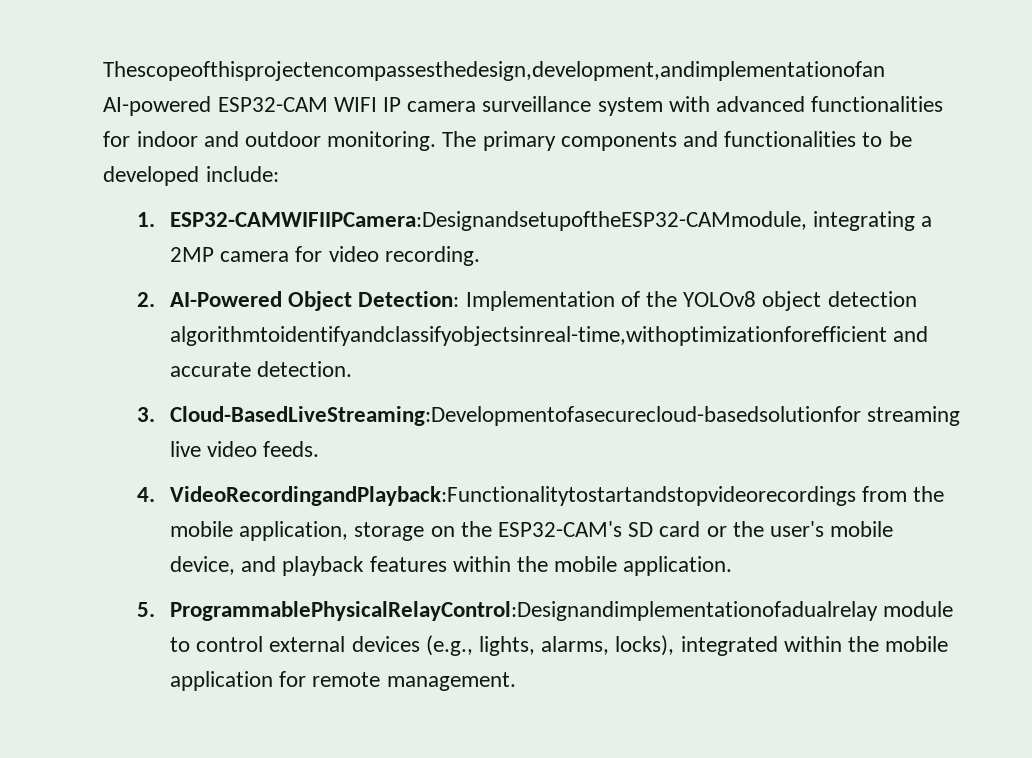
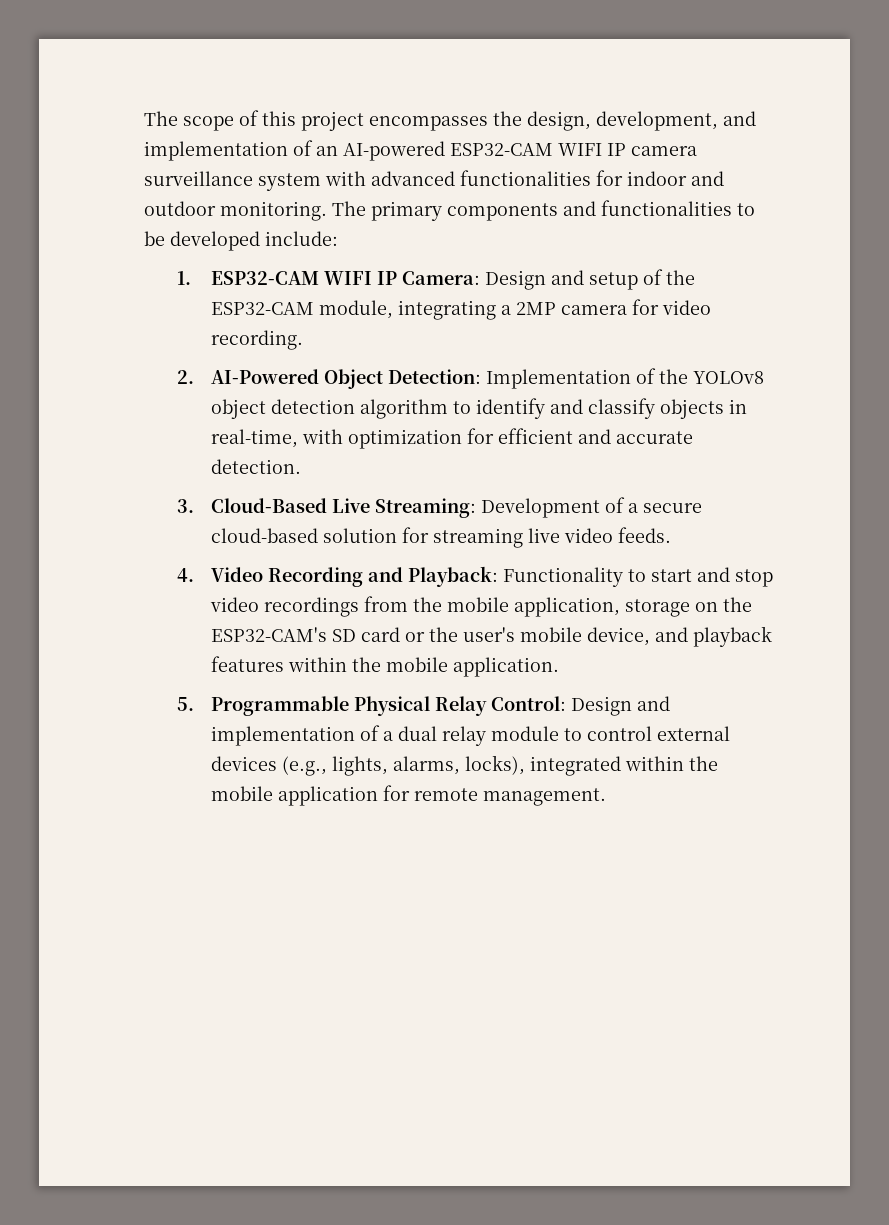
- Thescopeofthisprojectencompassesthedesign,development,andimplementationofan AI-powered ESP32-CAM WIFI IP camera surveillance system with advanced functionalities for indoor and outdoor monitoring.
+ The scope of this project encompasses the design, development, and implementation of an AI-powered ESP32-CAM WIFI IP camera surveillance system with advanced functionalities for indoor and outdoor monitoring.
- 1. ESP32-CAMWIFIIPCamera:DesignandsetupoftheESP32-CAMmodule, integrating a 2MP camera for video recording.
+ 1. ESP32-CAM WIFI IP Camera: Design and setup of the ESP32-CAM module, integrating a 2MP camera for video recording.
- 2. AI-Powered Object Detection: Implementation of the YOLOv8 object detection algorithmtoidentifyandclassifyobjectsinreal-time,withoptimizationforefficient and accurate detection.
- 3. Cloud-BasedLiveStreaming:Developmentofasecurecloud-basedsolutionfor streaming live video feeds.
+ 2. AI-Powered Object Detection: Implementation of the YOLOv8 object detection algorithm to identify and classify objects in real-time, with optimization for efficient and accurate detection.
+ 3. Cloud-Based Live Streaming: Development of a secure cloud-based solution for streaming live video feeds.
- 4. VideoRecordingandPlayback:Functionalitytostartandstopvideorecordings from the mobile application, storage on the ESP32-CAM's SD card or the user's mobile device, and playback features within the mobile application.
+ 4. Video Recording and Playback: Functionality to start and stop video recordings from the mobile application, storage on the ESP32-CAM's SD card or the user's mobile device, and playback features within the mobile application.
- 5. ProgrammablePhysicalRelayControl:Designandimplementationofadualrelay module to control external devices (e.g., lights, alarms, locks), integrated within the mobile application for remote management.
+ 5. Programmable Physical Relay Control: Design and implementation of a dual relay module to control external devices (e.g., lights, alarms, locks), integrated within the mobile application for remote management.

